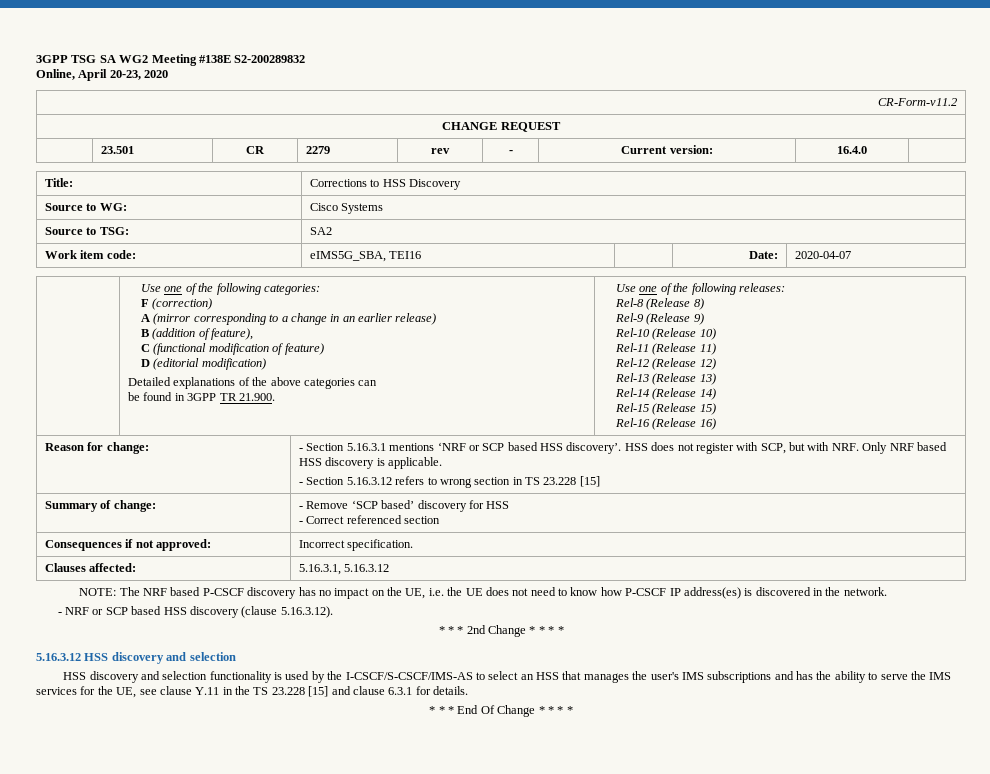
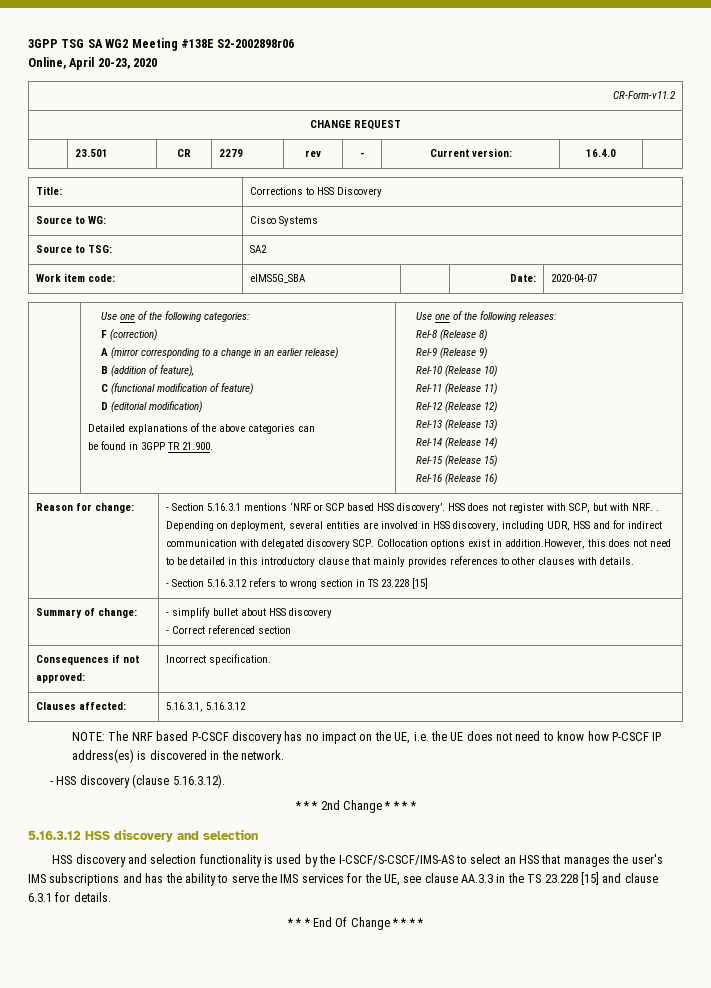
- 3GPP TSG SA WG2 Meeting #138E S2-200289832
+ 3GPP TSG SA WG2 Meeting #138E S2-2002898r06
- Work item code: | eIMS5G_SBA, TEI16 | | Date: | 2020-04-07
+ Work item code: | eIMS5G_SBA | | Date: | 2020-04-07
- HSS does not register with SCP, but with NRF. Only NRF based HSS discovery is applicable.
+ HSS does not register with SCP, but with NRF. . Depending on deployment, several entities are involved in HSS discovery, including UDR, HSS and for indirect communication with delegated discovery SCP. Collocation options exist in addition.However, this does not need to be detailed in this introductory clause that mainly provides references to other clauses with details.
- Summary of change: | - Remove ‘SCP based’ discovery for HSS
+ Summary of change: | - simplify bullet about HSS discovery
- - NRF or SCP based HSS discovery (clause 5.16.3.12).
+ - HSS discovery (clause 5.16.3.12).
- HSS discovery and selection functionality is used by the I-CSCF/S-CSCF/IMS-AS to select an HSS that manages the user's IMS subscriptions and has the ability to serve the IMS services for the UE, see clause Y.11 in the TS 23.228 [15] and clause 6.3.1 for details.
+ HSS discovery and selection functionality is used by the I-CSCF/S-CSCF/IMS-AS to select an HSS that manages the user's IMS subscriptions and has the ability to serve the IMS services for the UE, see clause AA.3.3 in the TS 23.228 [15] and clause 6.3.1 for details.

